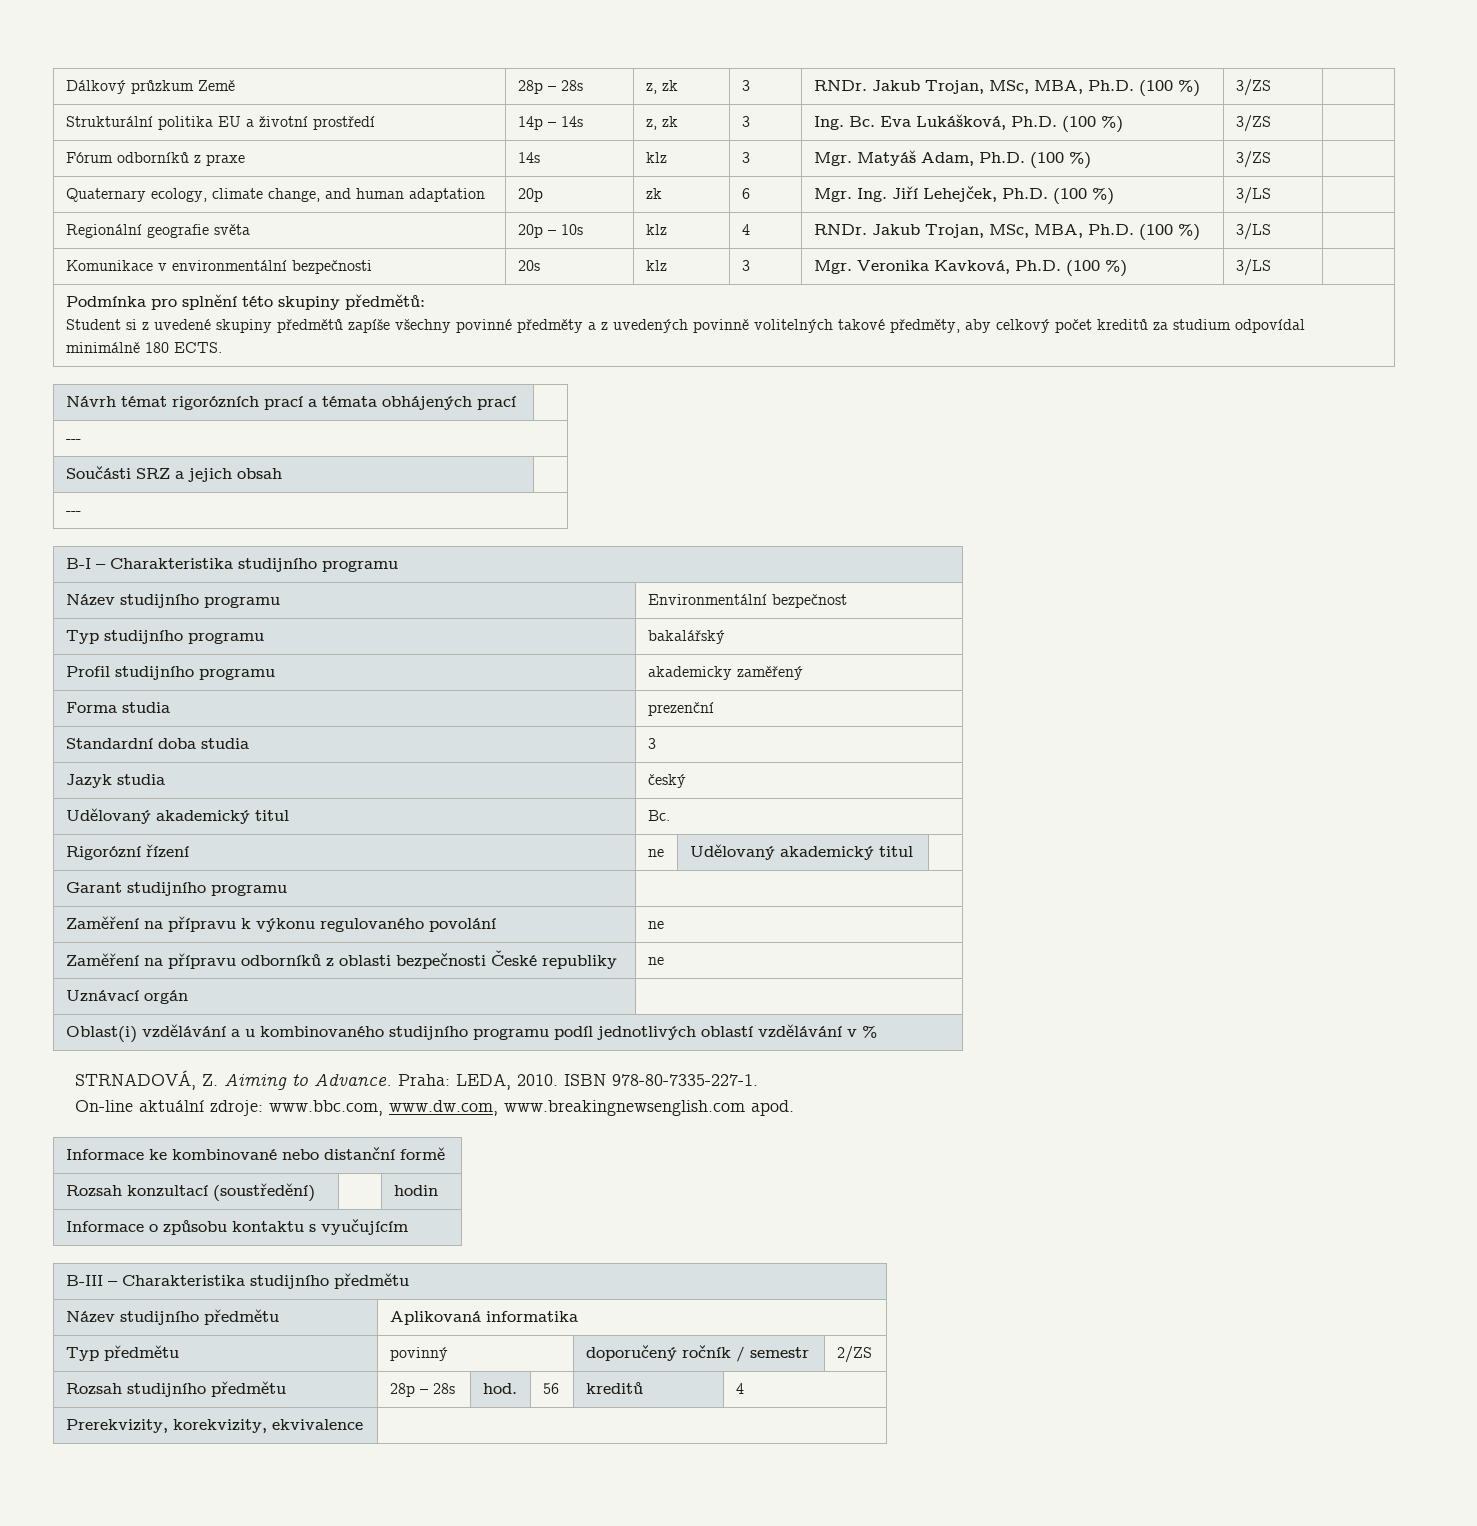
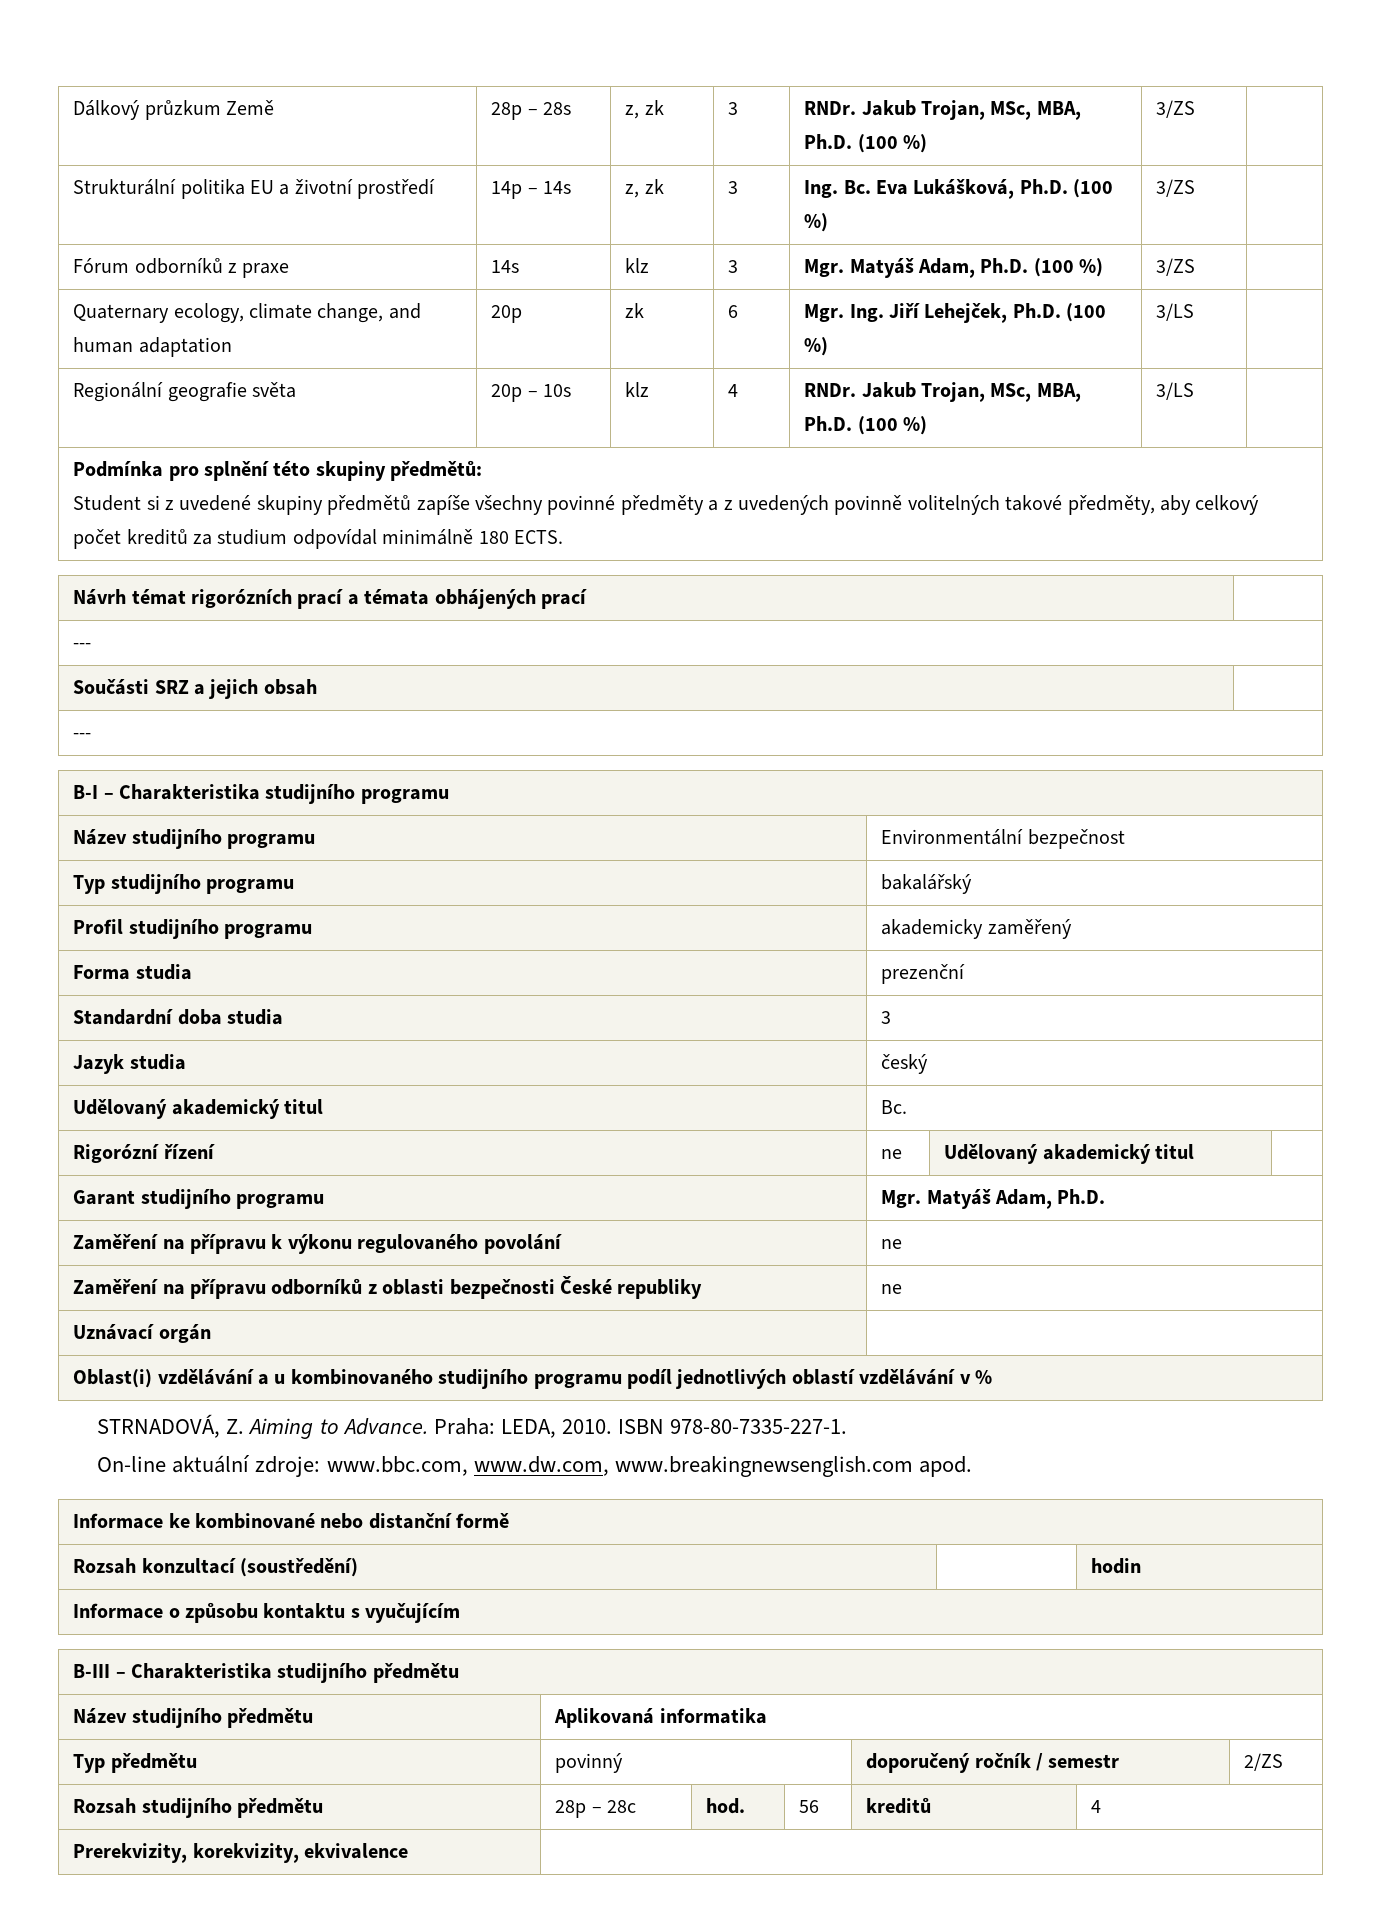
- Komunikace v environmentální bezpečnosti | 20s | klz | 3 | Mgr. Veronika Kavková, Ph.D. (100 %) | 3/LS |
- Garant studijního programu |
+ Garant studijního programu | Mgr. Matyáš Adam, Ph.D.
- Rozsah studijního předmětu | 28p – 28s | hod. | 56 | kreditů | 4
+ Rozsah studijního předmětu | 28p – 28c | hod. | 56 | kreditů | 4

